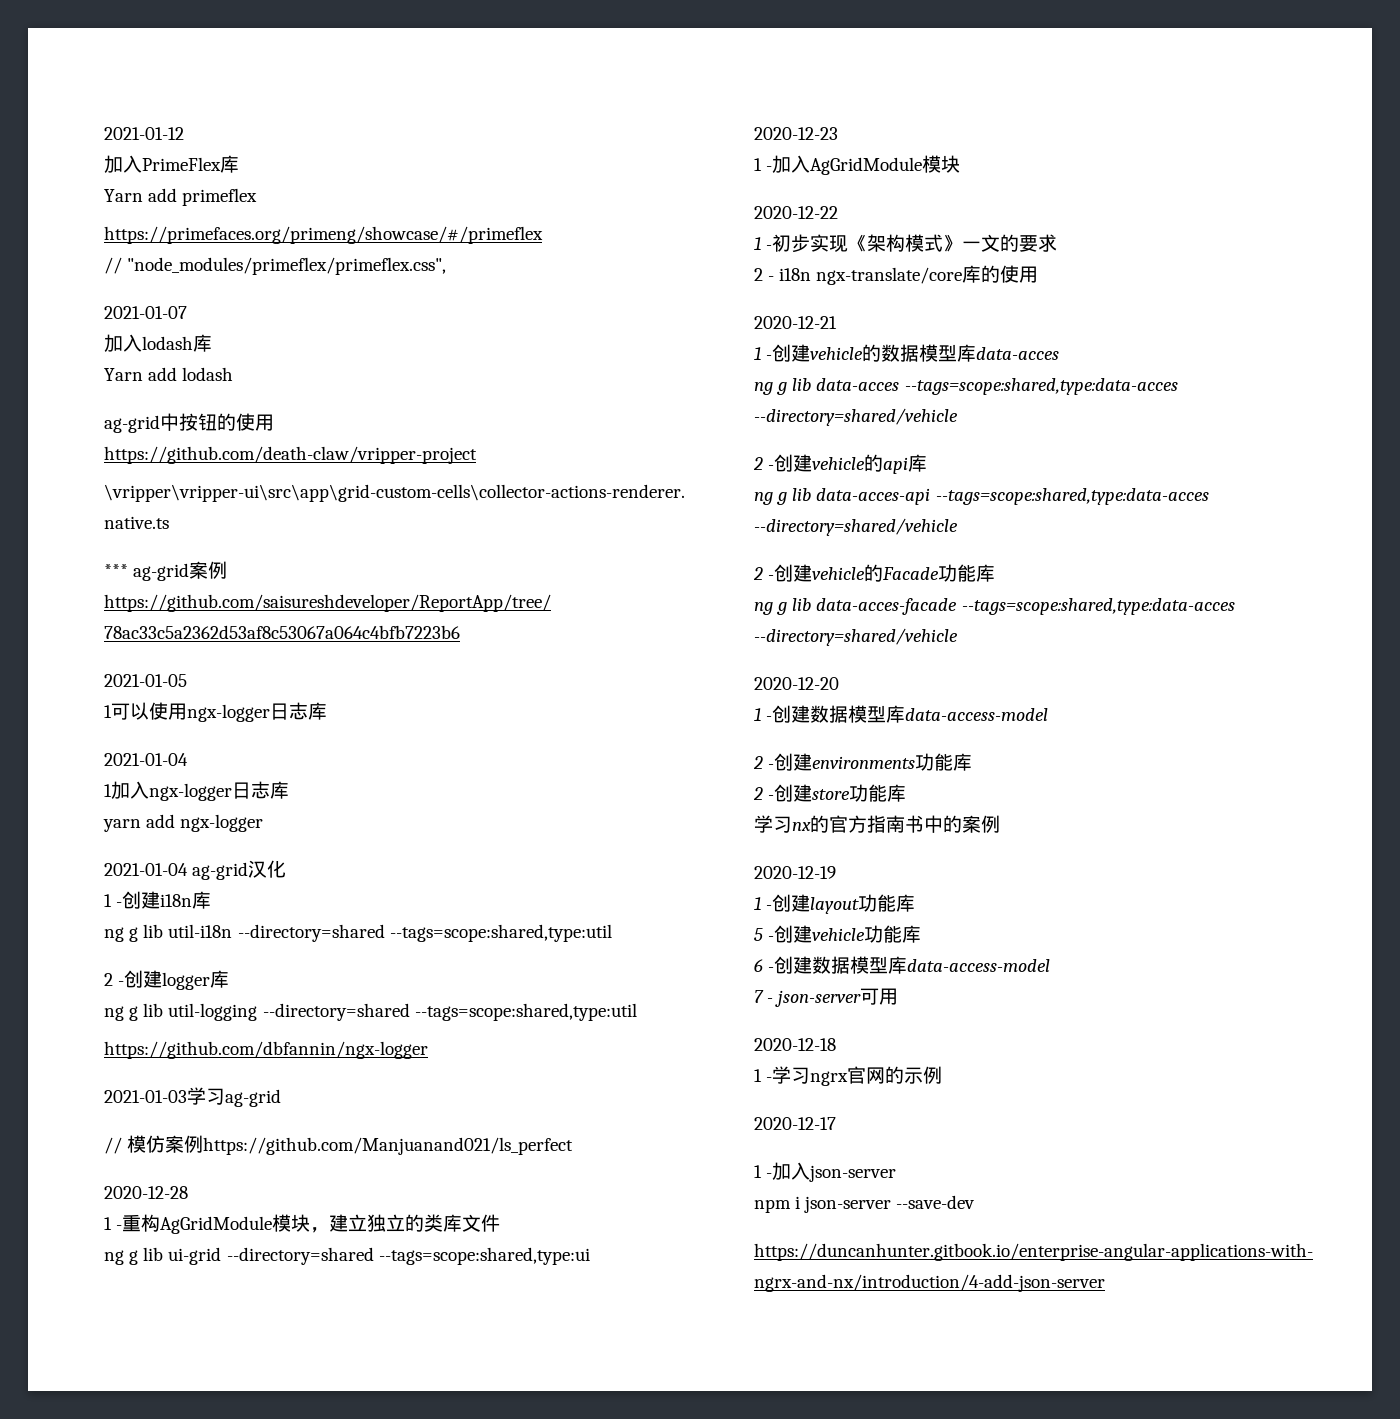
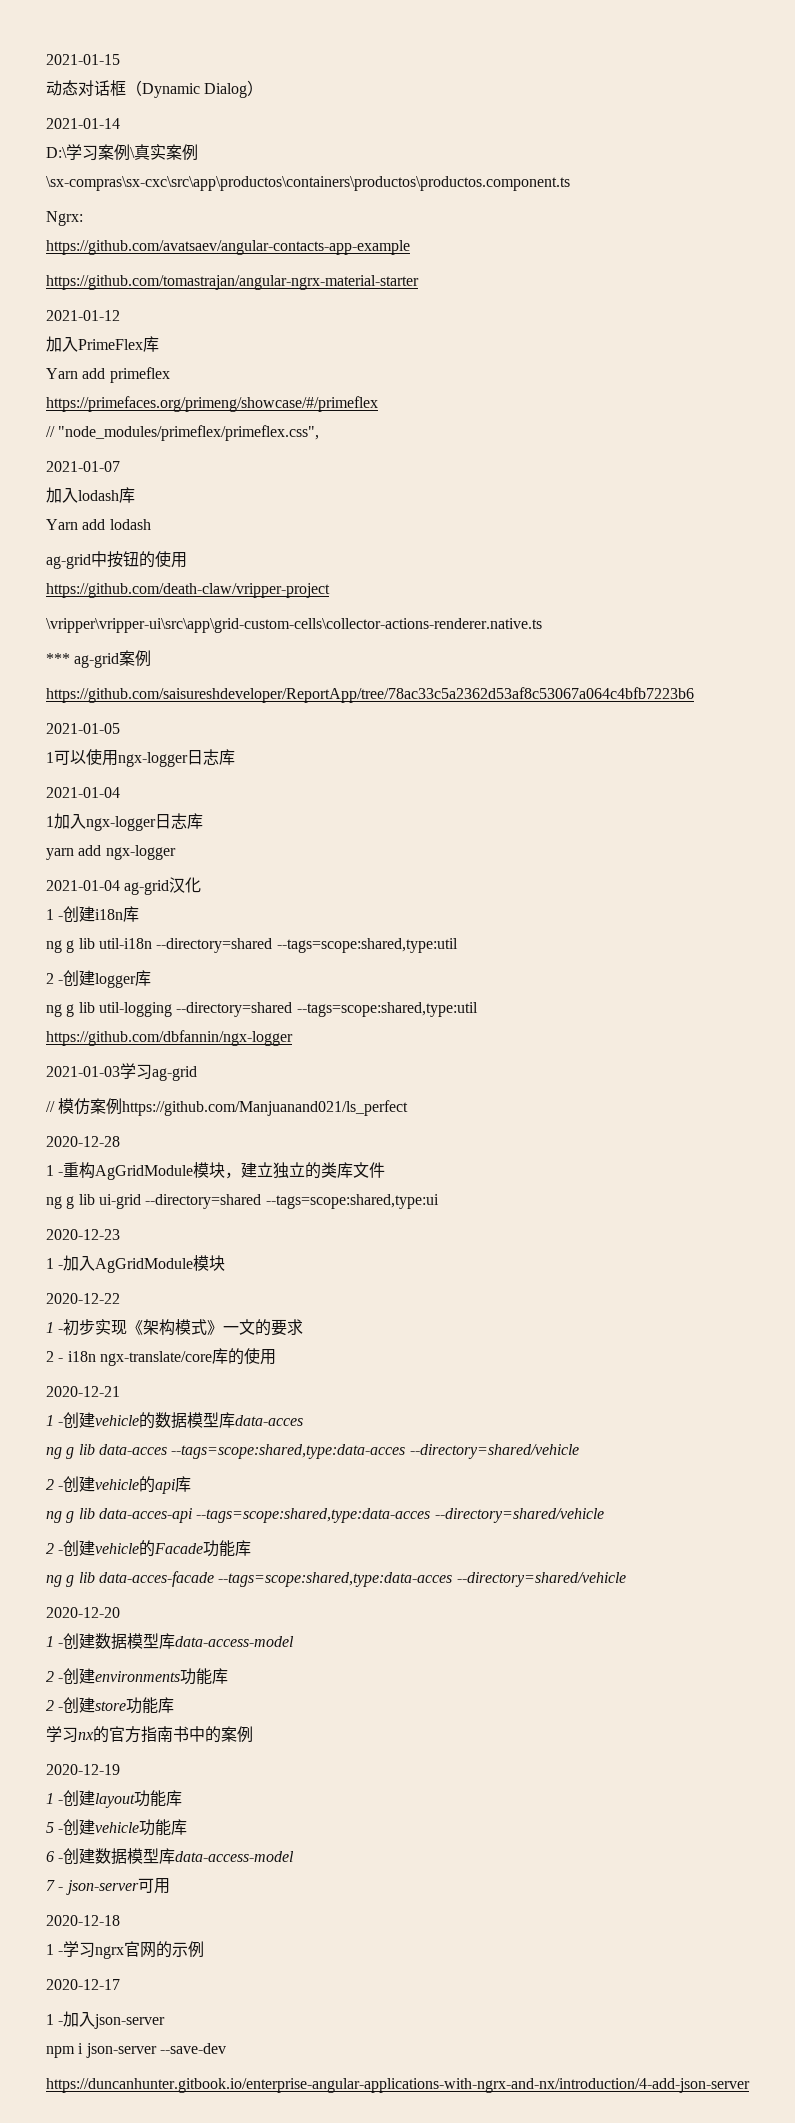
+ 2021-01-15
+ 动态对话框（Dynamic Dialog）
+ 2021-01-14
+ D:\学习案例\真实案例
+ \sx-compras\sx-cxc\src\app\productos\containers\productos\productos.component.ts
+ Ngrx:
+ https://github.com/avatsaev/angular-contacts-app-example
+ https://github.com/tomastrajan/angular-ngrx-material-starter

